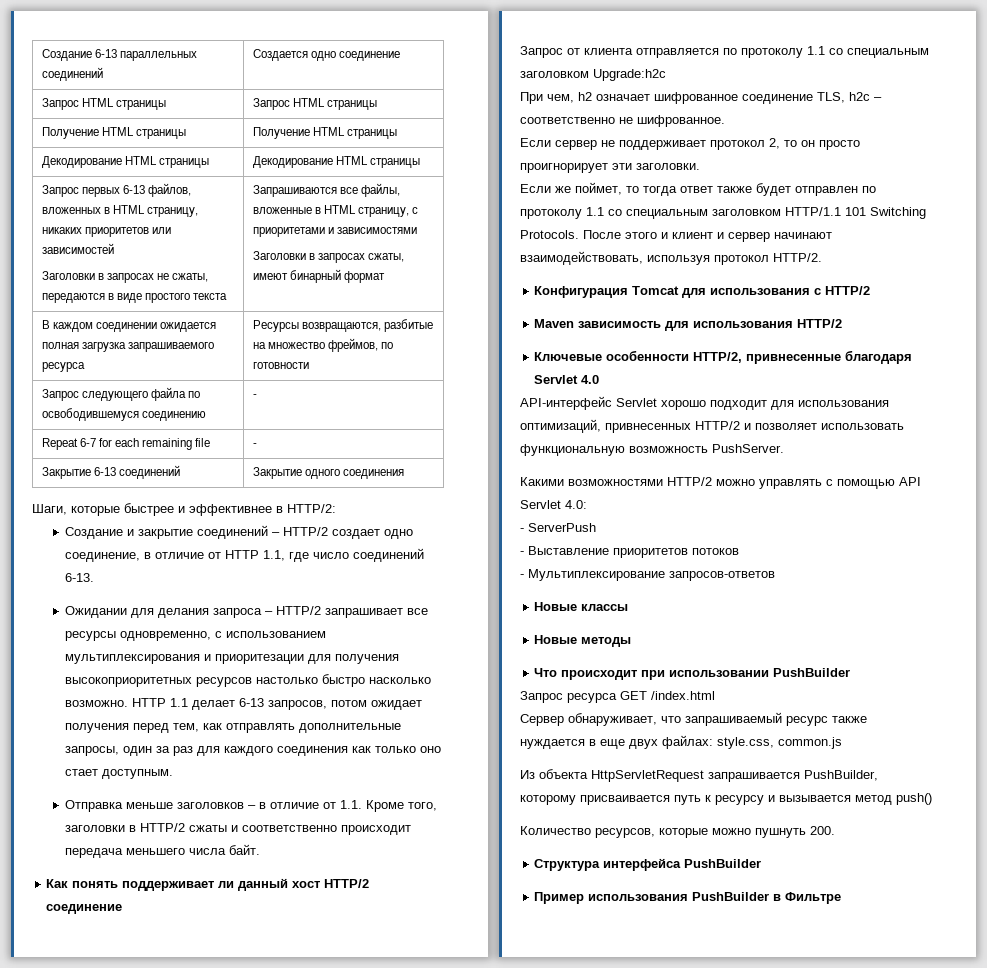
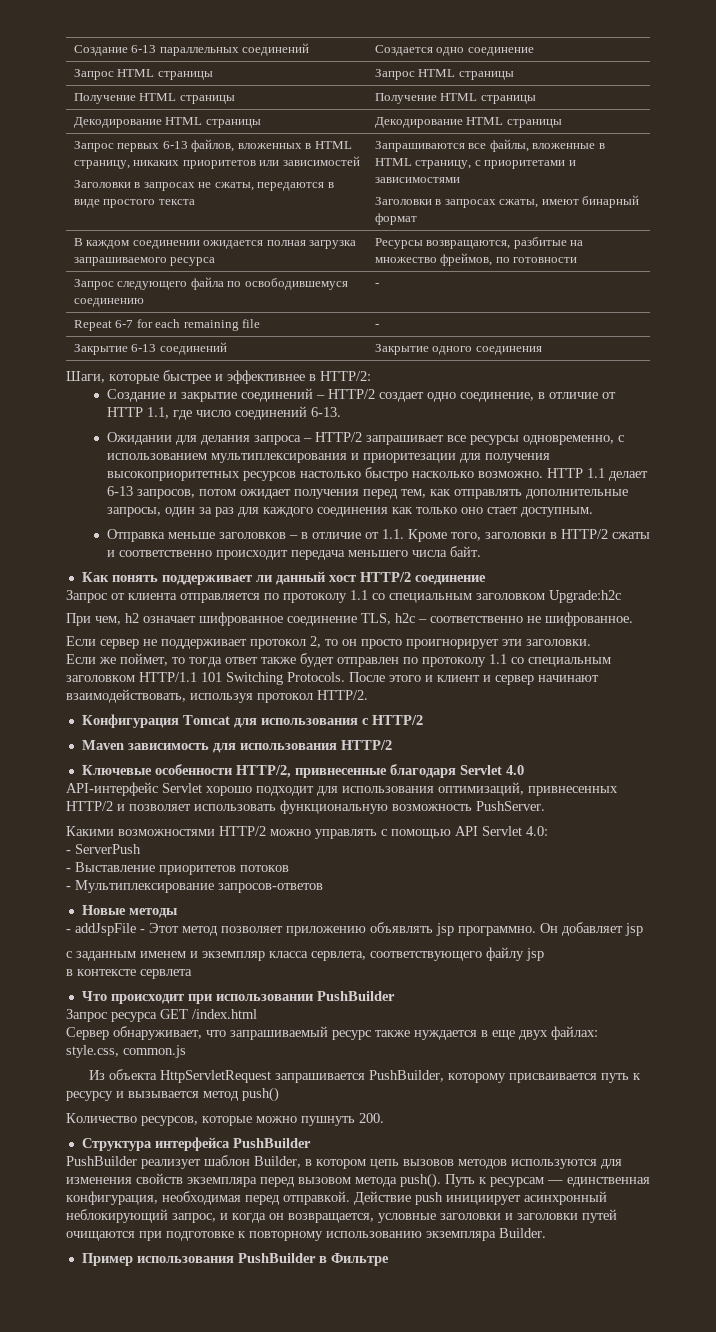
- Новые классы
  Новые методы
+ - addJspFile - Этот метод позволяет приложению объявлять jsp программно. Он добавляет jsp
+ с заданным именем и экземпляр класса сервлета, соответствующего файлу jsp
+ в контексте сервлета
+ PushBuilder реализует шаблон Builder, в котором цепь вызовов методов используются для изменения свойств экземпляра перед вызовом метода push(). Путь к ресурсам — единственная конфигурация, необходимая перед отправкой. Действие push инициирует асинхронный неблокирующий запрос, и когда он возвращается, условные заголовки и заголовки путей очищаются при подготовке к повторному использованию экземпляра Builder.

